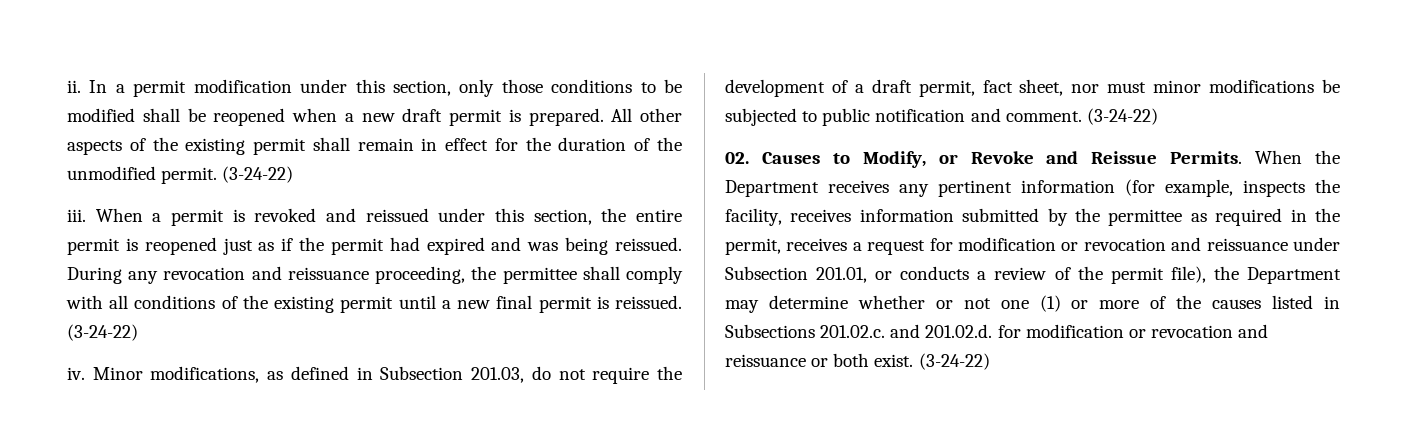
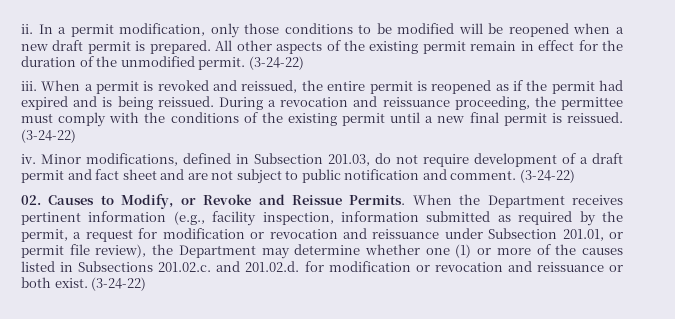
- In a permit modification under this section, only those conditions to be modified shall be reopened when a new draft permit is prepared.
+ In a permit modification, only those conditions to be modified will be reopened when a new draft permit is prepared.
- All other aspects of the existing permit shall remain in effect for the duration of the unmodified permit.
+ All other aspects of the existing permit remain in effect for the duration of the unmodified permit.
- When a permit is revoked and reissued under this section, the entire permit is reopened just as if the permit had expired and was being reissued.
+ When a permit is revoked and reissued, the entire permit is reopened as if the permit had expired and is being reissued.
- During any revocation and reissuance proceeding, the permittee shall comply with all conditions of the existing permit until a new final permit is reissued.
+ During a revocation and reissuance proceeding, the permittee must comply with the conditions of the existing permit until a new final permit is reissued.
- Minor modifications, as defined in Subsection 201.03, do not require the development of a draft permit, fact sheet, nor must minor modifications be subjected to public notification and comment.
+ Minor modifications, defined in Subsection 201.03, do not require development of a draft permit and fact sheet and are not subject to public notification and comment.
- When the Department receives any pertinent information (for example, inspects the facility, receives information submitted by the permittee as required in the permit, receives a request for modification or revocation and reissuance under Subsection 201.01, or conducts a review of the permit file), the Department may determine whether or not one (1) or more of the causes listed in Subsections 201.02.c. and 201.02.d. for modification or revocation and reissuance or both exist.
+ When the Department receives pertinent information (e.g., facility inspection, information submitted as required by the permit, a request for modification or revocation and reissuance under Subsection 201.01, or permit file review), the Department may determine whether one (1) or more of the causes listed in Subsections 201.02.c. and 201.02.d. for modification or revocation and reissuance or both exist.

